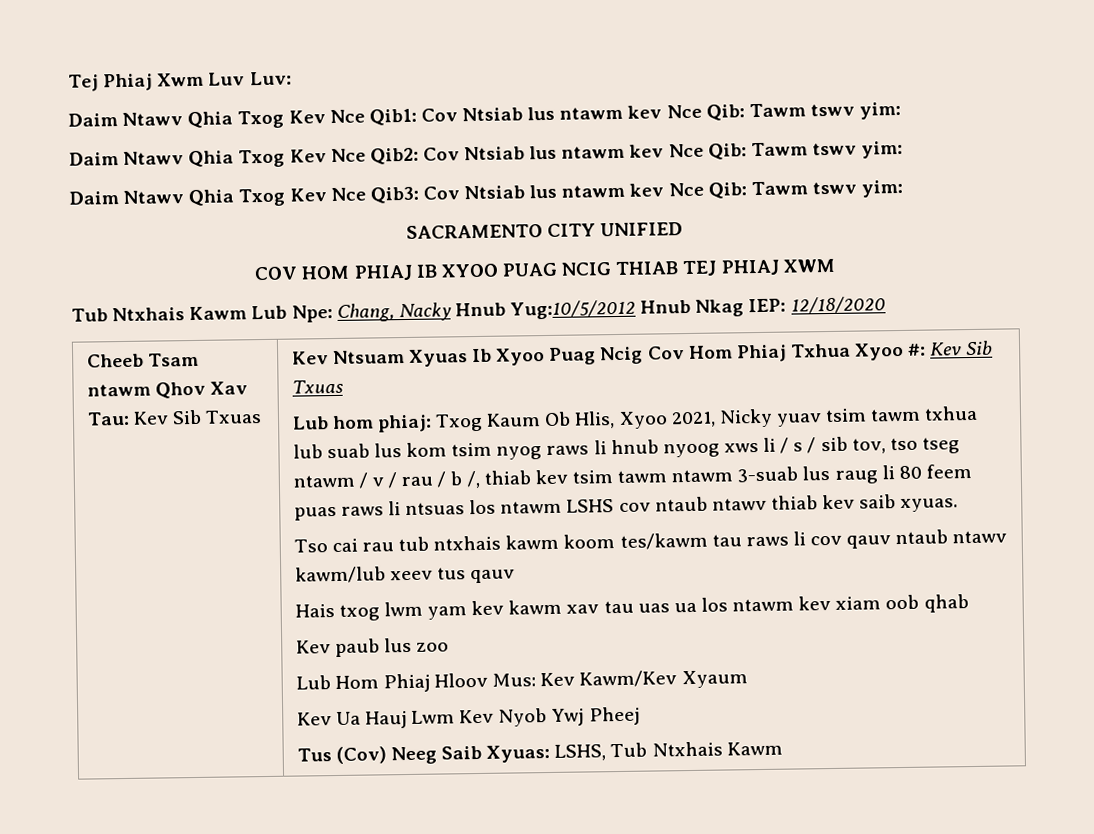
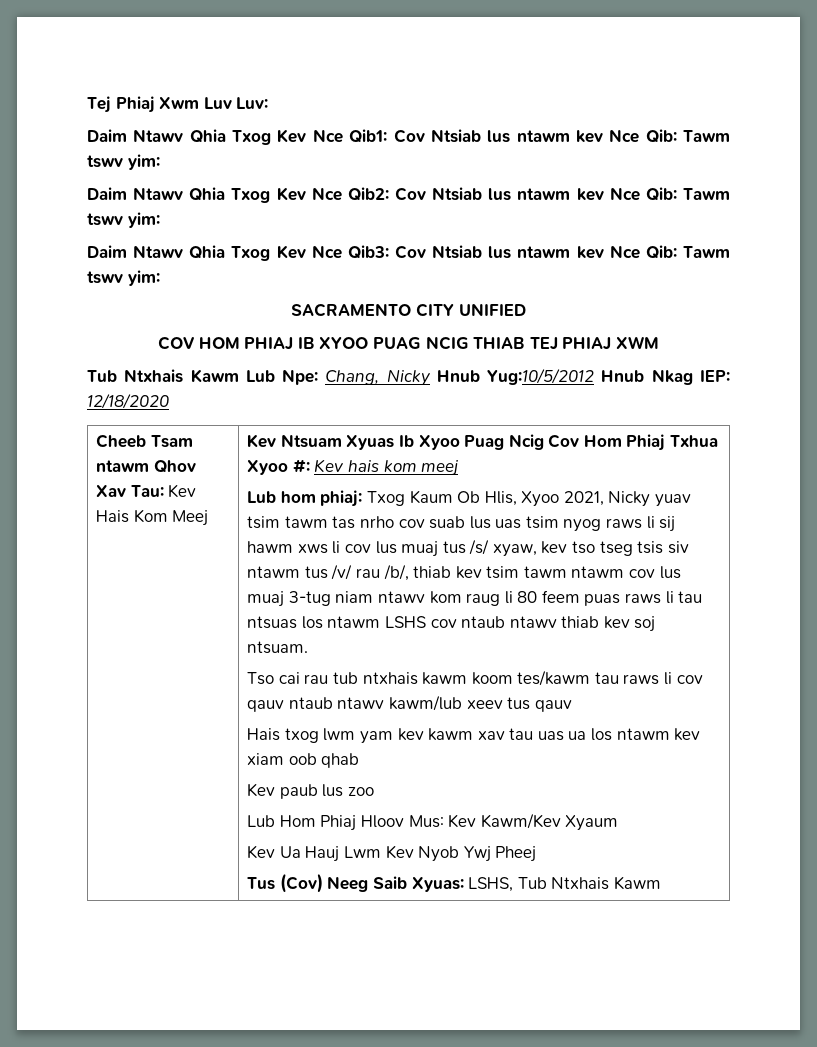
- Tub Ntxhais Kawm Lub Npe: Chang, Nacky Hnub Yug:10/5/2012 Hnub Nkag IEP: 12/18/2020
+ Tub Ntxhais Kawm Lub Npe: Chang, Nicky Hnub Yug:10/5/2012 Hnub Nkag IEP: 12/18/2020
- Cheeb Tsam ntawm Qhov Xav Tau: Kev Sib Txuas
+ Cheeb Tsam ntawm Qhov Xav Tau: Kev Hais Kom Meej
- Kev Ntsuam Xyuas Ib Xyoo Puag Ncig Cov Hom Phiaj Txhua Xyoo #: Kev Sib Txuas
+ Kev Ntsuam Xyuas Ib Xyoo Puag Ncig Cov Hom Phiaj Txhua Xyoo #: Kev hais kom meej
- Lub hom phiaj: Txog Kaum Ob Hlis, Xyoo 2021, Nicky yuav tsim tawm txhua lub suab lus kom tsim nyog raws li hnub nyoog xws li / s / sib tov, tso tseg ntawm / v / rau / b /, thiab kev tsim tawm ntawm 3-suab lus raug li 80 feem puas raws li ntsuas los ntawm LSHS cov ntaub ntawv thiab kev saib xyuas.
+ Lub hom phiaj: Txog Kaum Ob Hlis, Xyoo 2021, Nicky yuav tsim tawm tas nrho cov suab lus uas tsim nyog raws li sij hawm xws li cov lus muaj tus /s/ xyaw, kev tso tseg tsis siv ntawm tus /v/ rau /b/, thiab kev tsim tawm ntawm cov lus muaj 3-tug niam ntawv kom raug li 80 feem puas raws li tau ntsuas los ntawm LSHS cov ntaub ntawv thiab kev soj ntsuam.

